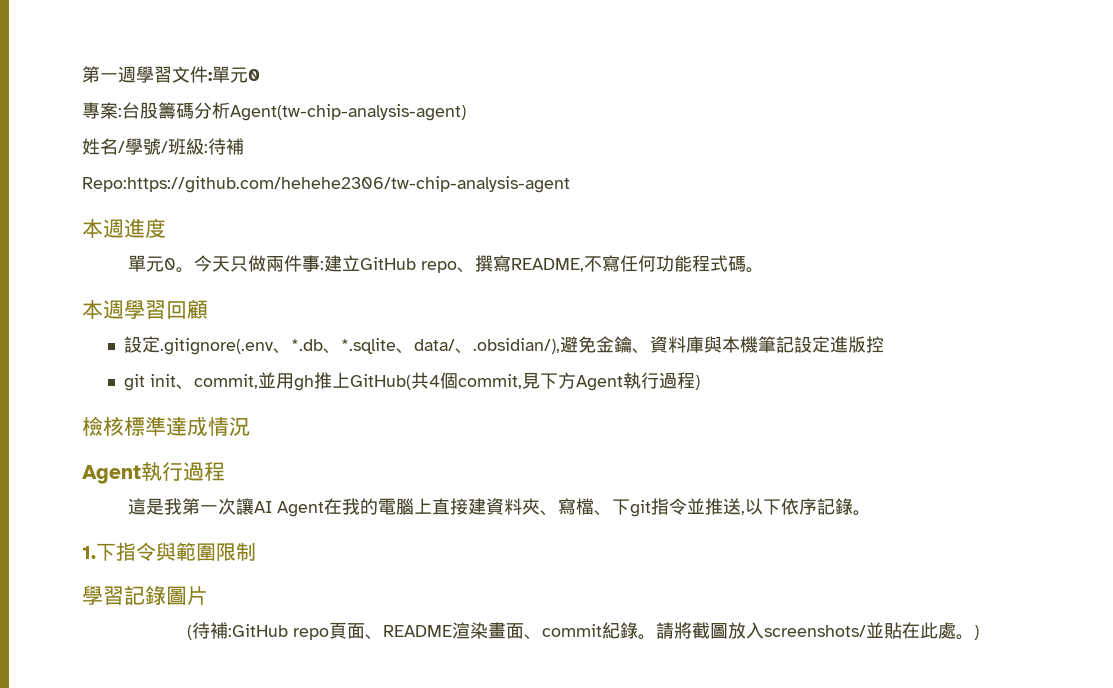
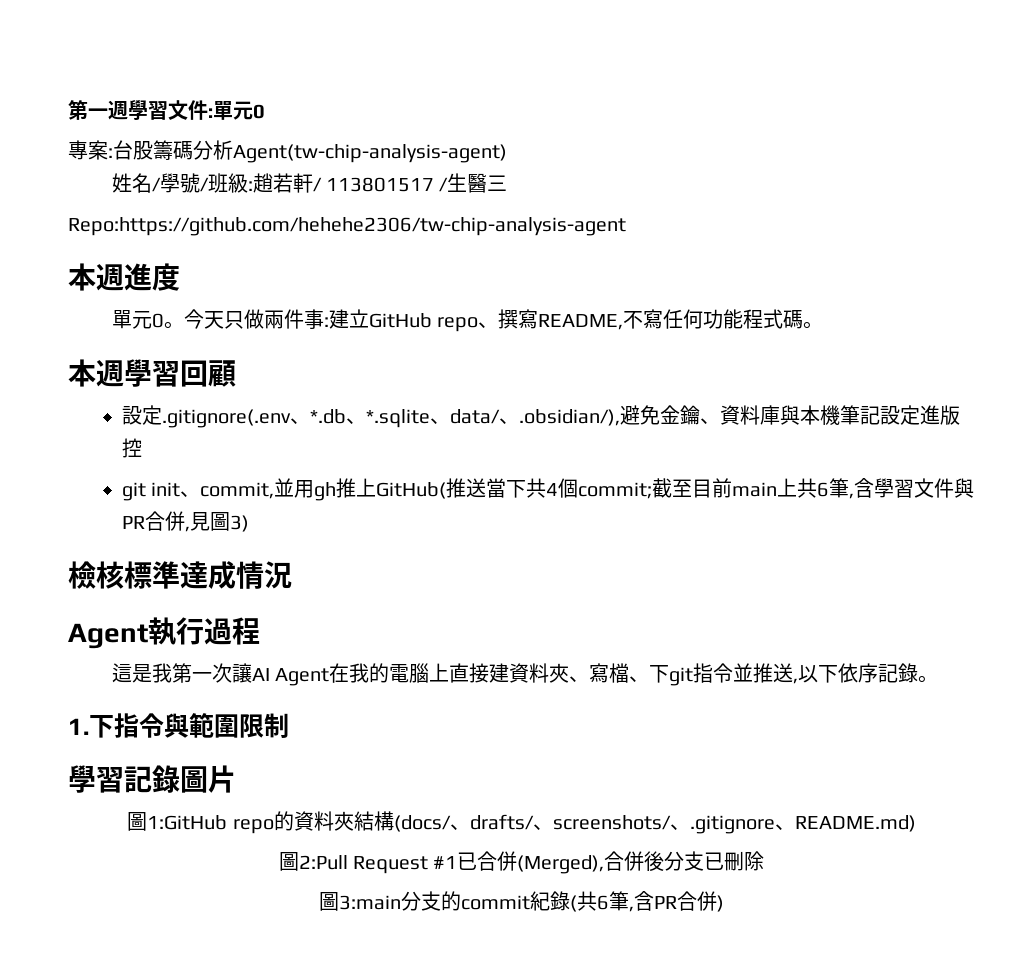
- 姓名/學號/班級:待補
+ 姓名/學號/班級:趙若軒/ 113801517 /生醫三
- git init、commit,並用gh推上GitHub(共4個commit,見下方Agent執行過程)
+ git init、commit,並用gh推上GitHub(推送當下共4個commit;截至目前main上共6筆,含學習文件與PR合併,見圖3)
- (待補:GitHub repo頁面、README渲染畫面、commit紀錄。請將截圖放入screenshots/並貼在此處。)
+ 圖1:GitHub repo的資料夾結構(docs/、drafts/、screenshots/、.gitignore、README.md)
+ 圖2:Pull Request #1已合併(Merged),合併後分支已刪除
+ 圖3:main分支的commit紀錄(共6筆,含PR合併)

